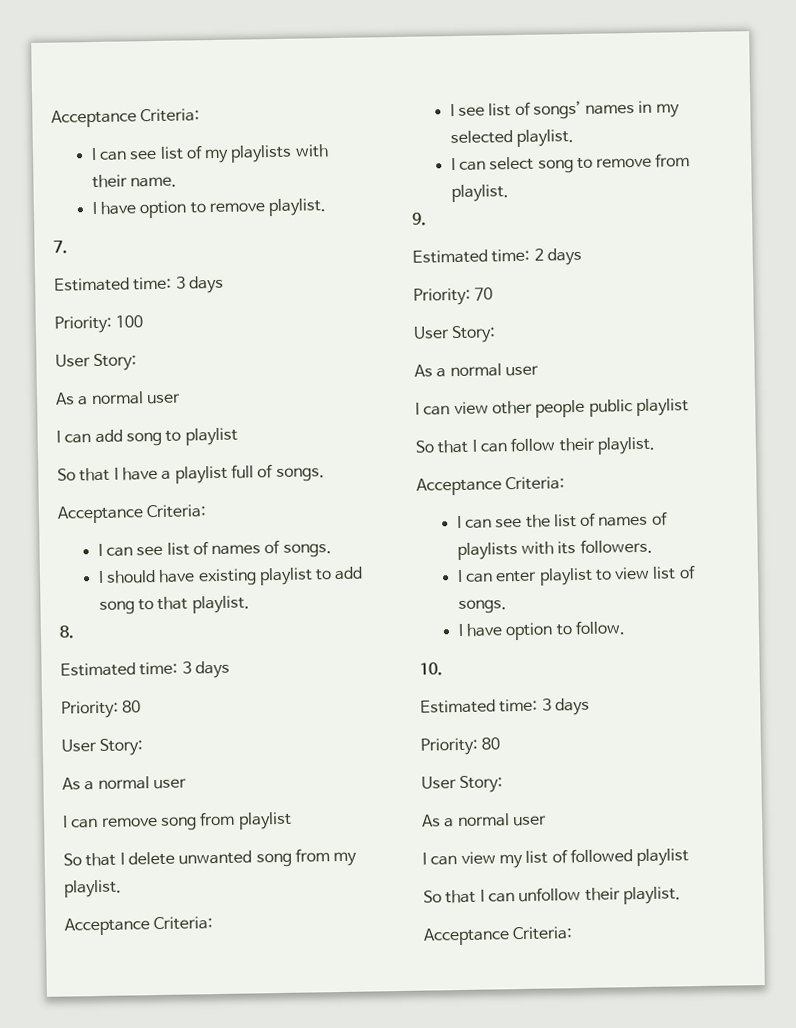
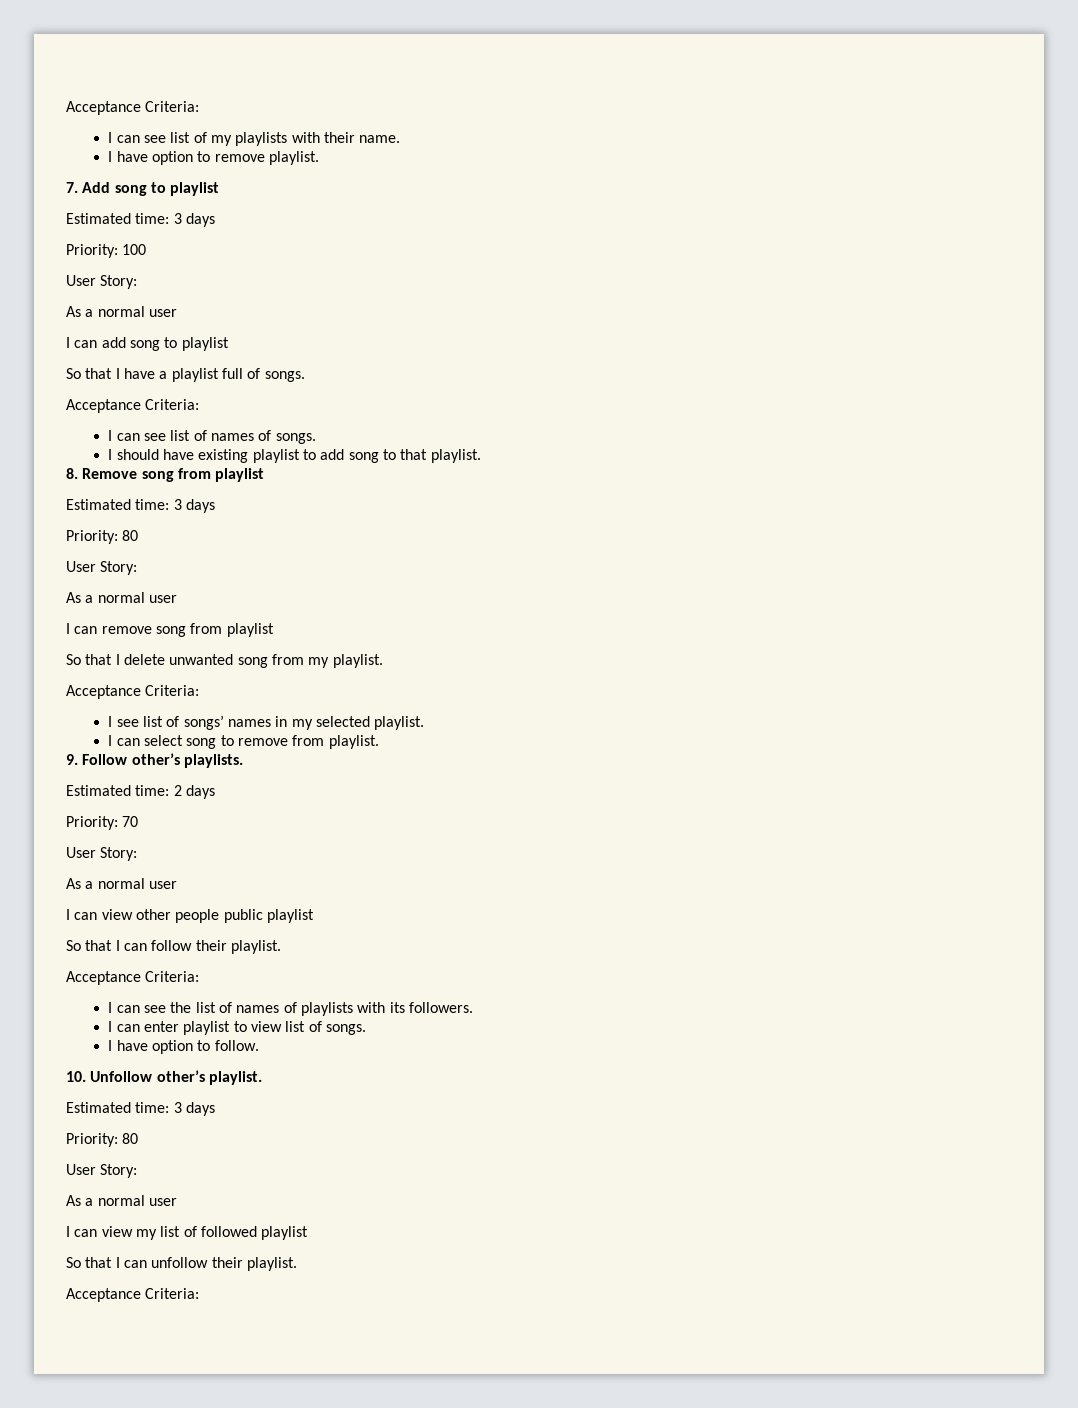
- 7.
+ 7. Add song to playlist
- 8.
+ 8. Remove song from playlist
- 9.
+ 9. Follow other’s playlists.
- 10.
+ 10. Unfollow other’s playlist.

